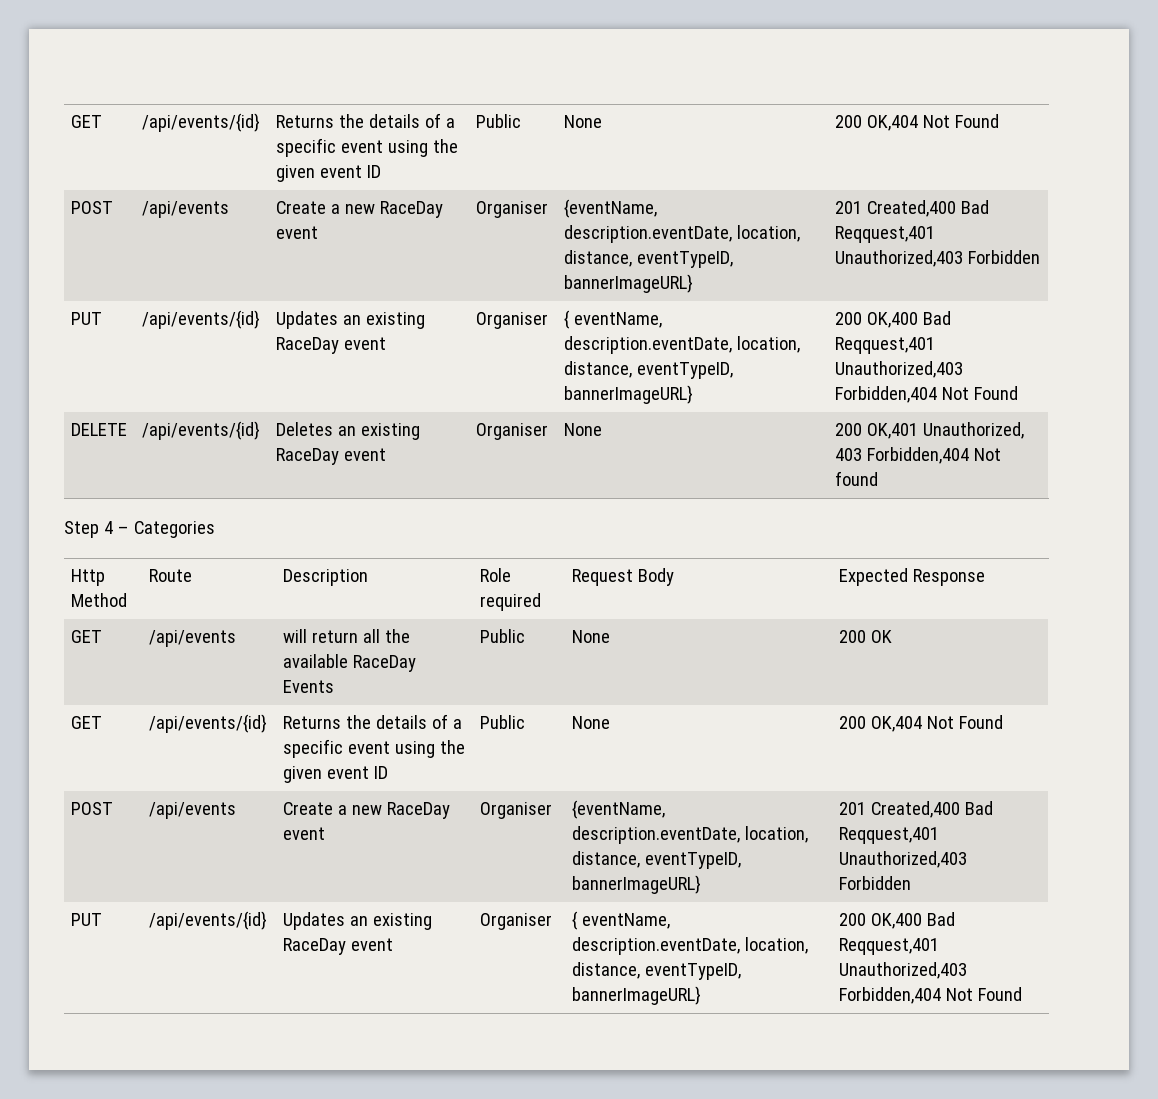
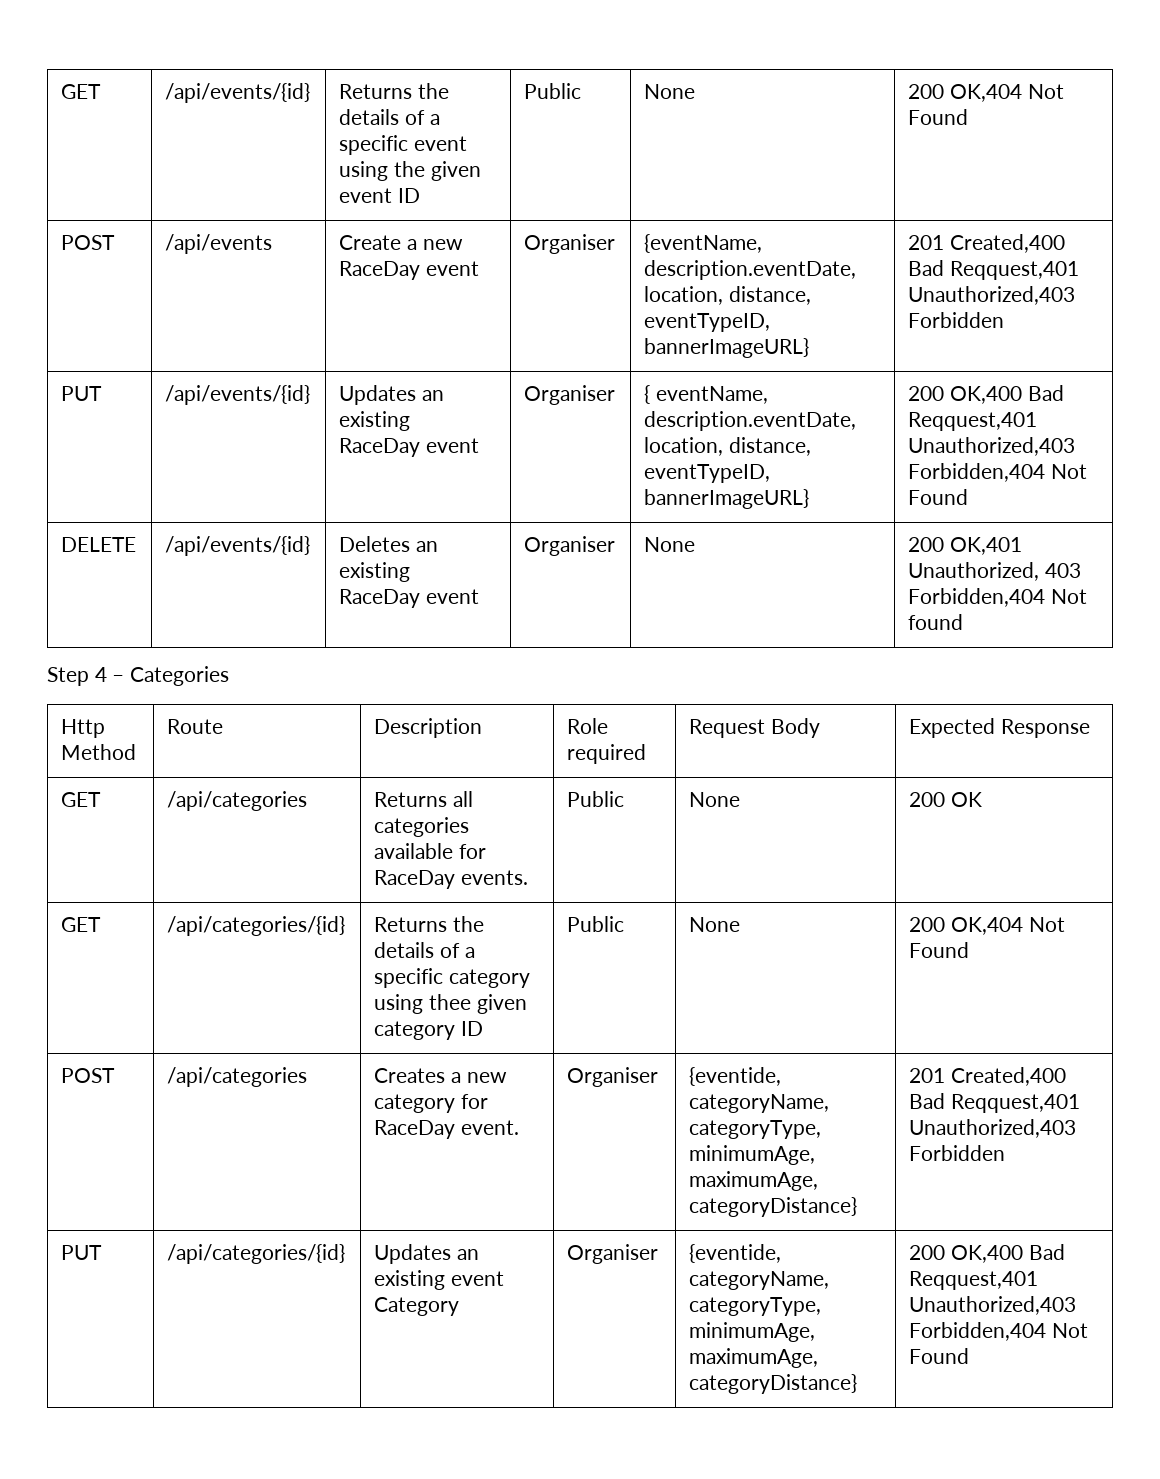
- GET | /api/events | will return all the available RaceDay Events | Public | None | 200 OK
- GET | /api/events/{id} | Returns the details of a specific event using the given event ID | Public | None | 200 OK,404 Not Found
- POST | /api/events | Create a new RaceDay event | Organiser | {eventName, description.eventDate, location, distance, eventTypeID, bannerImageURL} | 201 Created,400 Bad Reqquest,401 Unauthorized,403 Forbidden
- PUT | /api/events/{id} | Updates an existing RaceDay event | Organiser | { eventName, description.eventDate, location, distance, eventTypeID, bannerImageURL} | 200 OK,400 Bad Reqquest,401 Unauthorized,403 Forbidden,404 Not Found
+ GET | /api/categories | Returns all categories available for RaceDay events. | Public | None | 200 OK
+ GET | /api/categories/{id} | Returns the details of a specific category using thee given category ID | Public | None | 200 OK,404 Not Found
+ POST | /api/categories | Creates a new category for RaceDay event. | Organiser | {eventide, categoryName, categoryType, minimumAge, maximumAge, categoryDistance} | 201 Created,400 Bad Reqquest,401 Unauthorized,403 Forbidden
+ PUT | /api/categories/{id} | Updates an existing event Category | Organiser | {eventide, categoryName, categoryType, minimumAge, maximumAge, categoryDistance} | 200 OK,400 Bad Reqquest,401 Unauthorized,403 Forbidden,404 Not Found

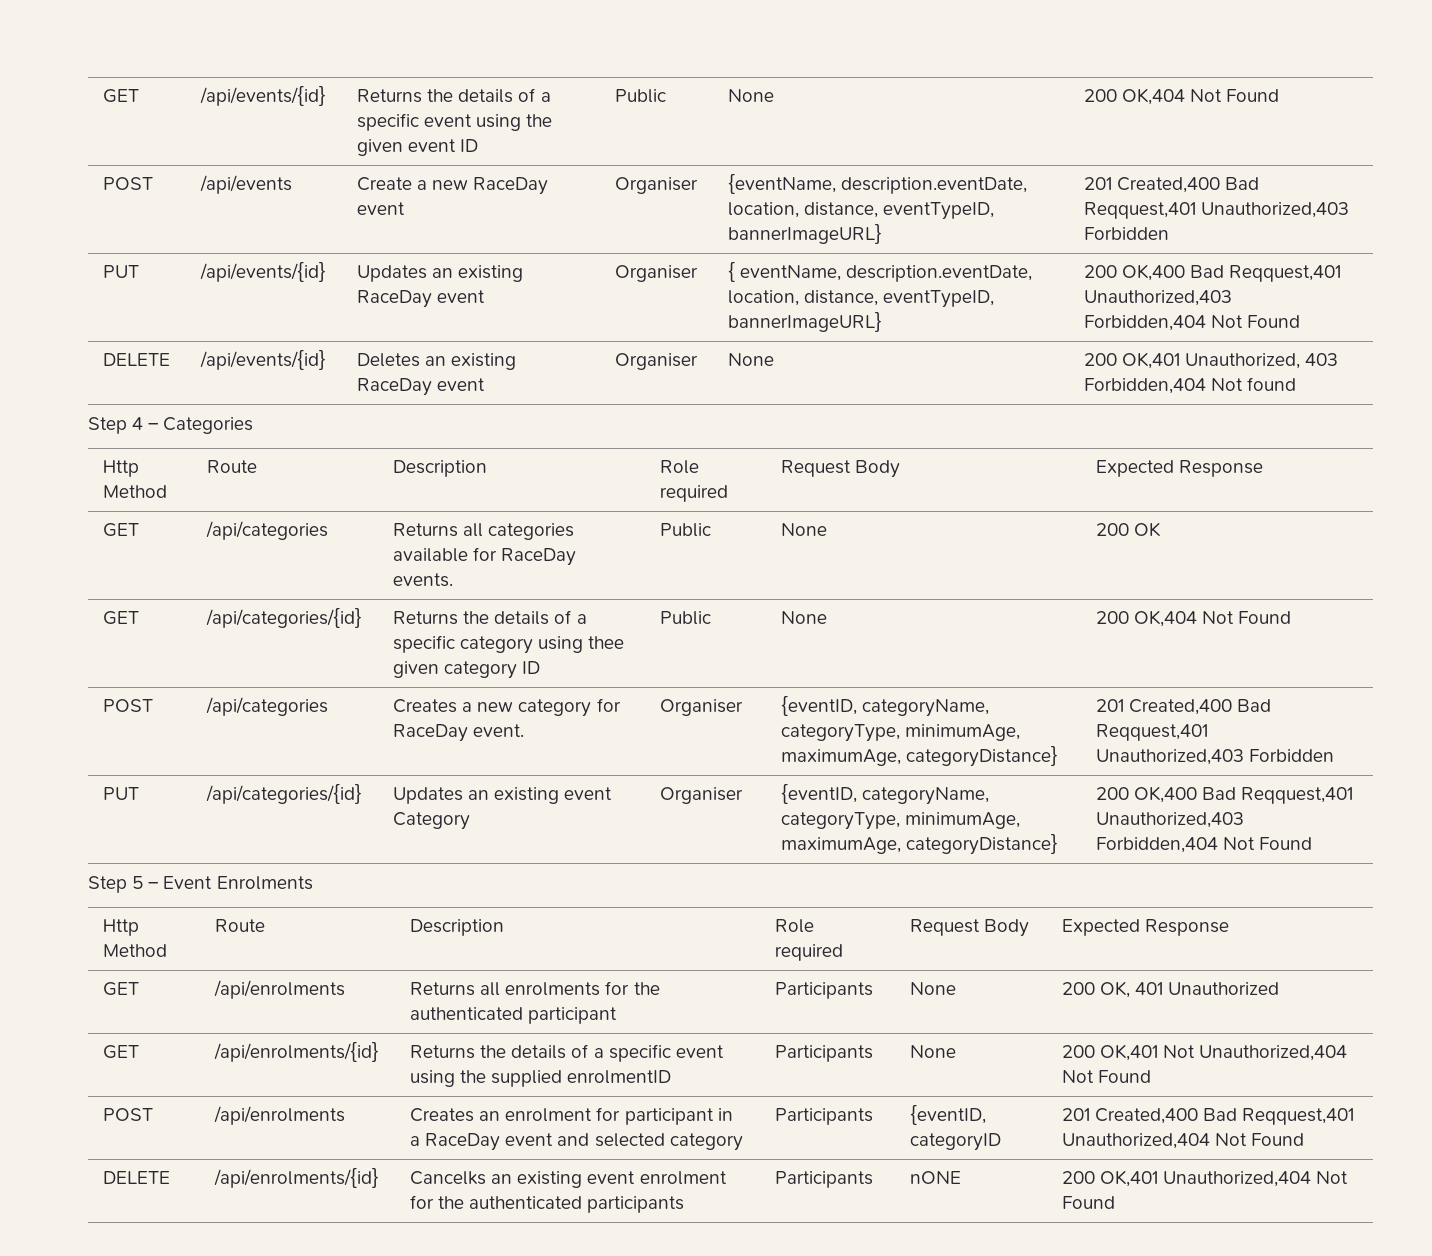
- POST | /api/categories | Creates a new category for RaceDay event. | Organiser | {eventide, categoryName, categoryType, minimumAge, maximumAge, categoryDistance} | 201 Created,400 Bad Reqquest,401 Unauthorized,403 Forbidden
+ POST | /api/categories | Creates a new category for RaceDay event. | Organiser | {eventID, categoryName, categoryType, minimumAge, maximumAge, categoryDistance} | 201 Created,400 Bad Reqquest,401 Unauthorized,403 Forbidden
- PUT | /api/categories/{id} | Updates an existing event Category | Organiser | {eventide, categoryName, categoryType, minimumAge, maximumAge, categoryDistance} | 200 OK,400 Bad Reqquest,401 Unauthorized,403 Forbidden,404 Not Found
+ PUT | /api/categories/{id} | Updates an existing event Category | Organiser | {eventID, categoryName, categoryType, minimumAge, maximumAge, categoryDistance} | 200 OK,400 Bad Reqquest,401 Unauthorized,403 Forbidden,404 Not Found
+ Step 5 – Event Enrolments
+ Http Method | Route | Description | Role required | Request Body | Expected Response
+ GET | /api/enrolments | Returns all enrolments for the authenticated participant | Participants | None | 200 OK, 401 Unauthorized
+ GET | /api/enrolments/{id} | Returns the details of a specific event using the supplied enrolmentID | Participants | None | 200 OK,401 Not Unauthorized,404 Not Found
+ POST | /api/enrolments | Creates an enrolment for participant in a RaceDay event and selected category | Participants | {eventID, categoryID | 201 Created,400 Bad Reqquest,401 Unauthorized,404 Not Found
+ DELETE | /api/enrolments/{id} | Cancelks an existing event enrolment for the authenticated participants | Participants | nONE | 200 OK,401 Unauthorized,404 Not Found

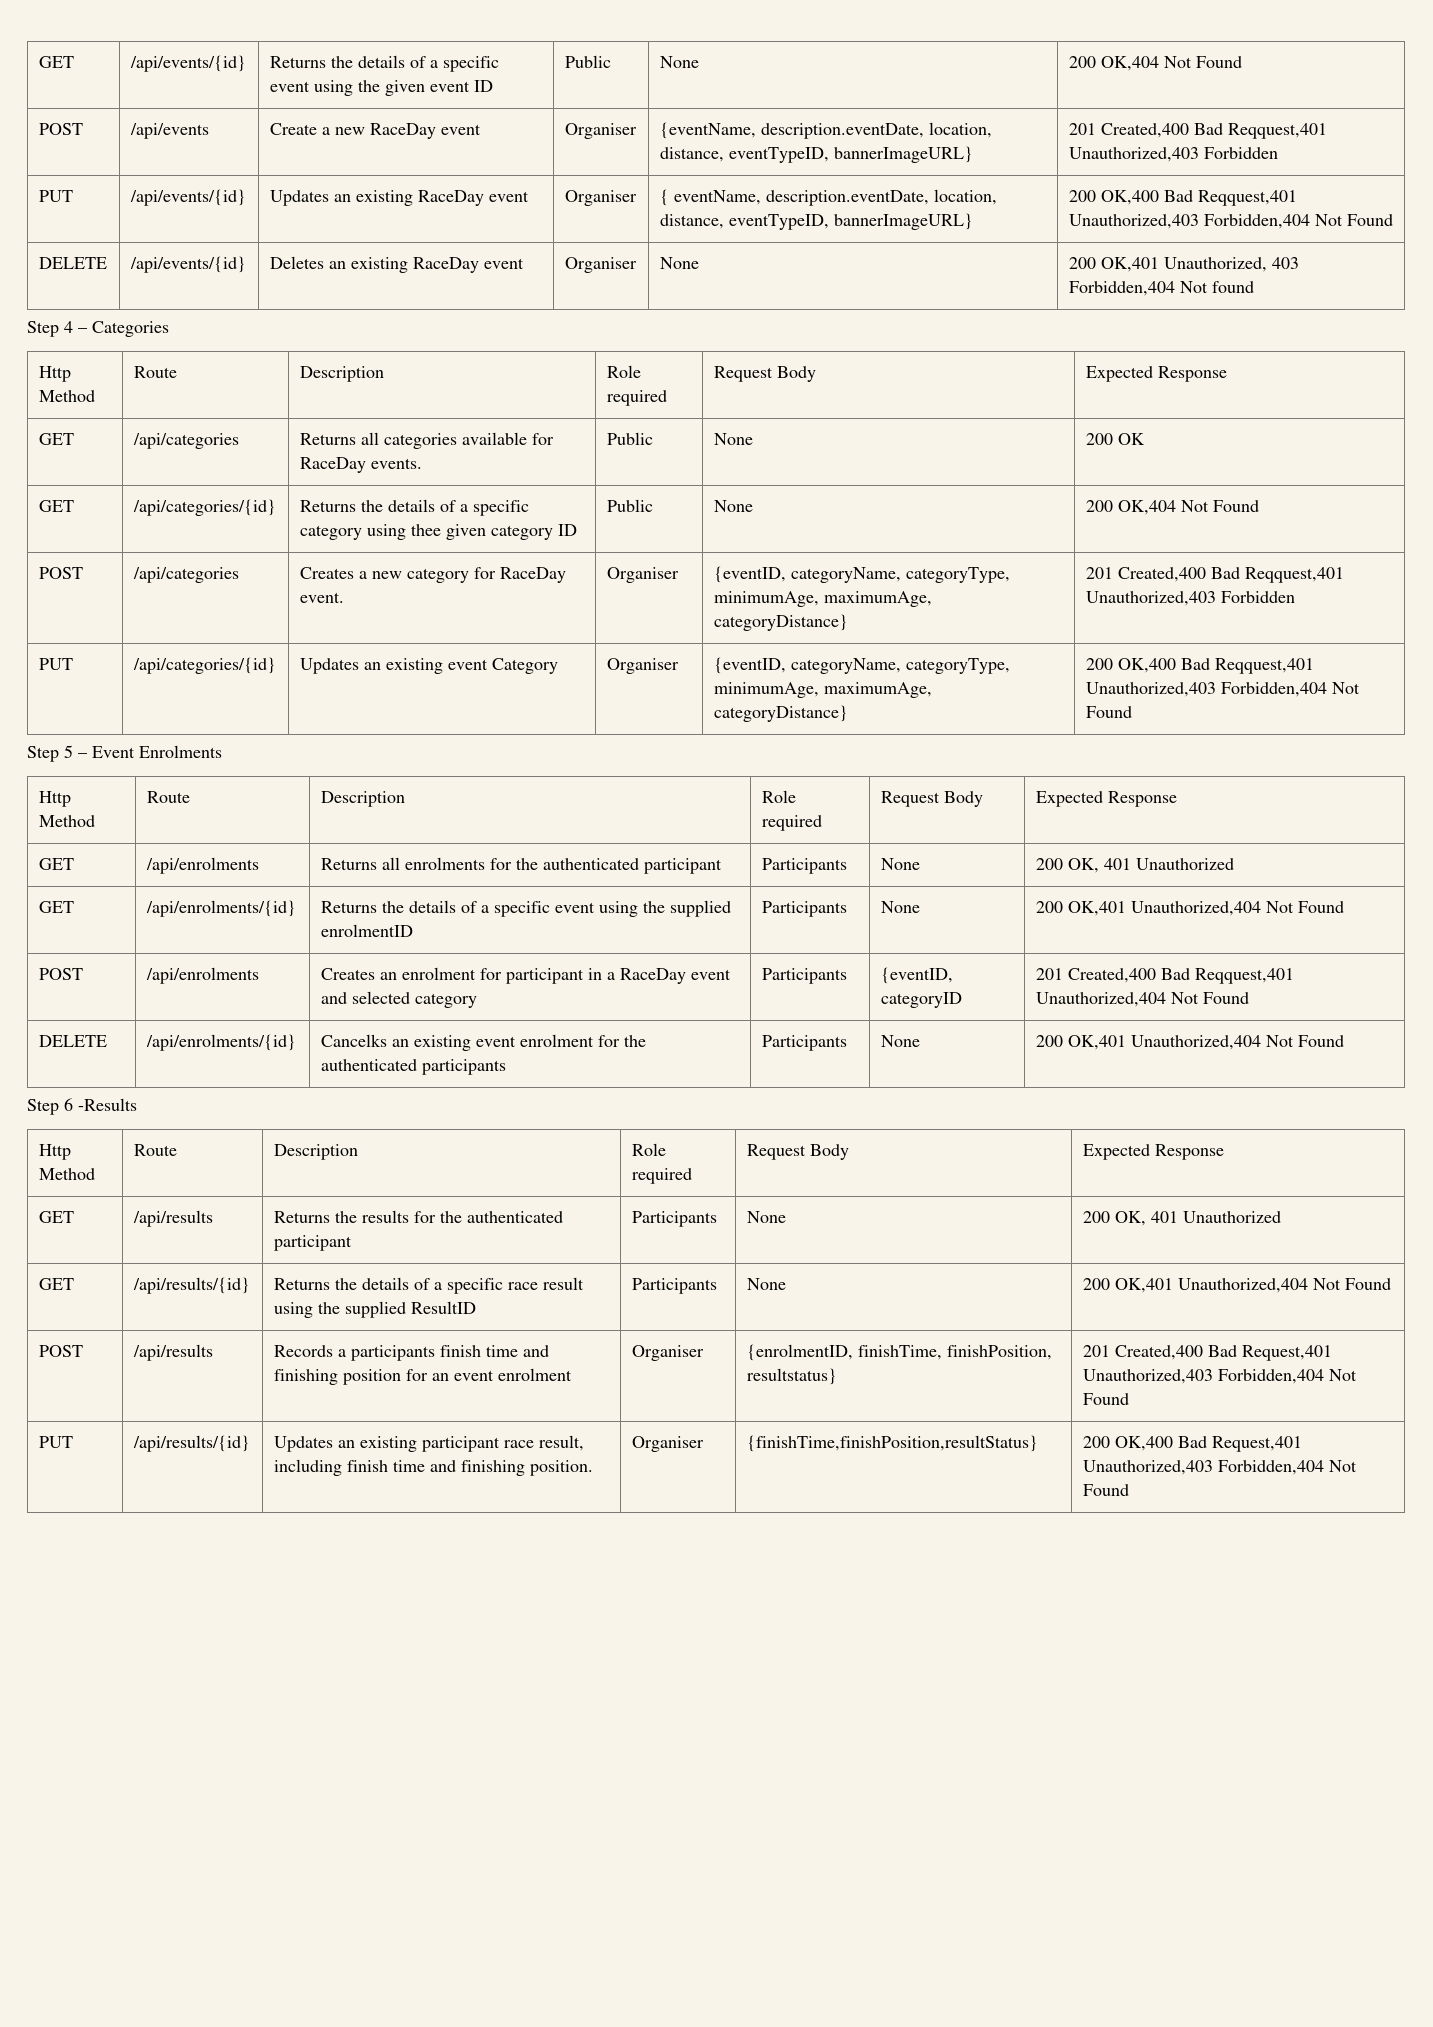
- GET | /api/enrolments/{id} | Returns the details of a specific event using the supplied enrolmentID | Participants | None | 200 OK,401 Not Unauthorized,404 Not Found
+ GET | /api/enrolments/{id} | Returns the details of a specific event using the supplied enrolmentID | Participants | None | 200 OK,401 Unauthorized,404 Not Found
- DELETE | /api/enrolments/{id} | Cancelks an existing event enrolment for the authenticated participants | Participants | nONE | 200 OK,401 Unauthorized,404 Not Found
+ DELETE | /api/enrolments/{id} | Cancelks an existing event enrolment for the authenticated participants | Participants | None | 200 OK,401 Unauthorized,404 Not Found
+ Step 6 -Results
+ Http Method | Route | Description | Role required | Request Body | Expected Response
+ GET | /api/results | Returns the results for the authenticated participant | Participants | None | 200 OK, 401 Unauthorized
+ GET | /api/results/{id} | Returns the details of a specific race result using the supplied ResultID | Participants | None | 200 OK,401 Unauthorized,404 Not Found
+ POST | /api/results | Records a participants finish time and finishing position for an event enrolment | Organiser | {enrolmentID, finishTime, finishPosition, resultstatus} | 201 Created,400 Bad Request,401 Unauthorized,403 Forbidden,404 Not Found
+ PUT | /api/results/{id} | Updates an existing participant race result, including finish time and finishing position. | Organiser | {finishTime,finishPosition,resultStatus} | 200 OK,400 Bad Request,401 Unauthorized,403 Forbidden,404 Not Found

